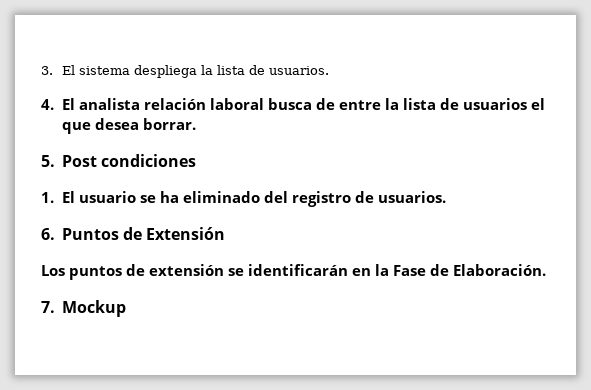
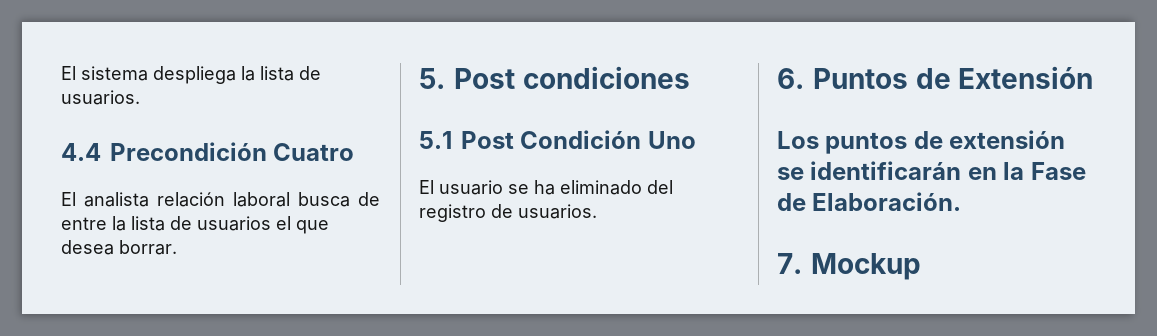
- 3. El sistema despliega la lista de usuarios.
+ El sistema despliega la lista de usuarios.
- 4. El analista relación laboral busca de entre la lista de usuarios el que desea borrar.
+ 4.4 Precondición Cuatro
+ El analista relación laboral busca de entre la lista de usuarios el que desea borrar.
- 1. El usuario se ha eliminado del registro de usuarios.
+ 5.1 Post Condición Uno
+ El usuario se ha eliminado del registro de usuarios.

